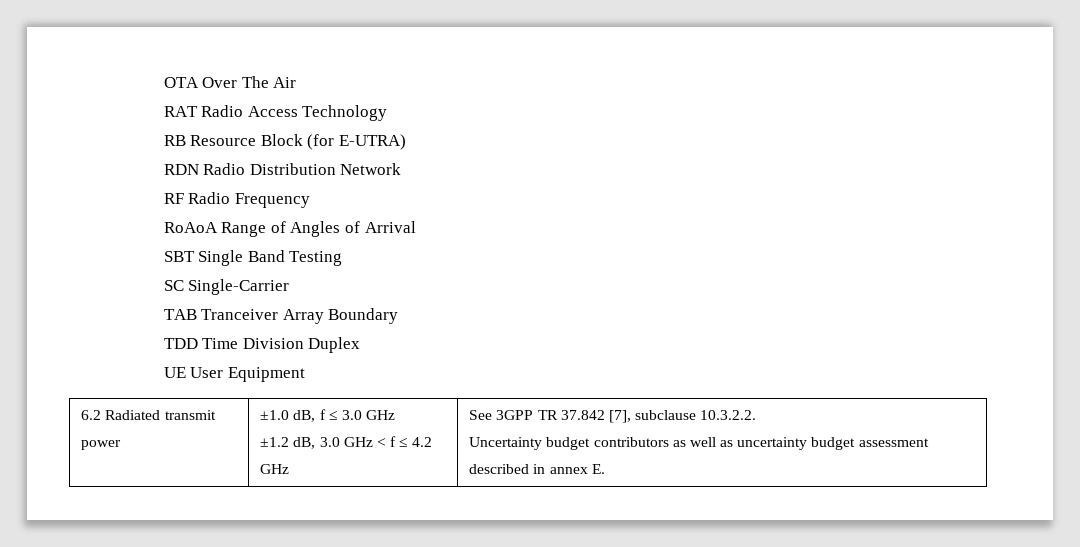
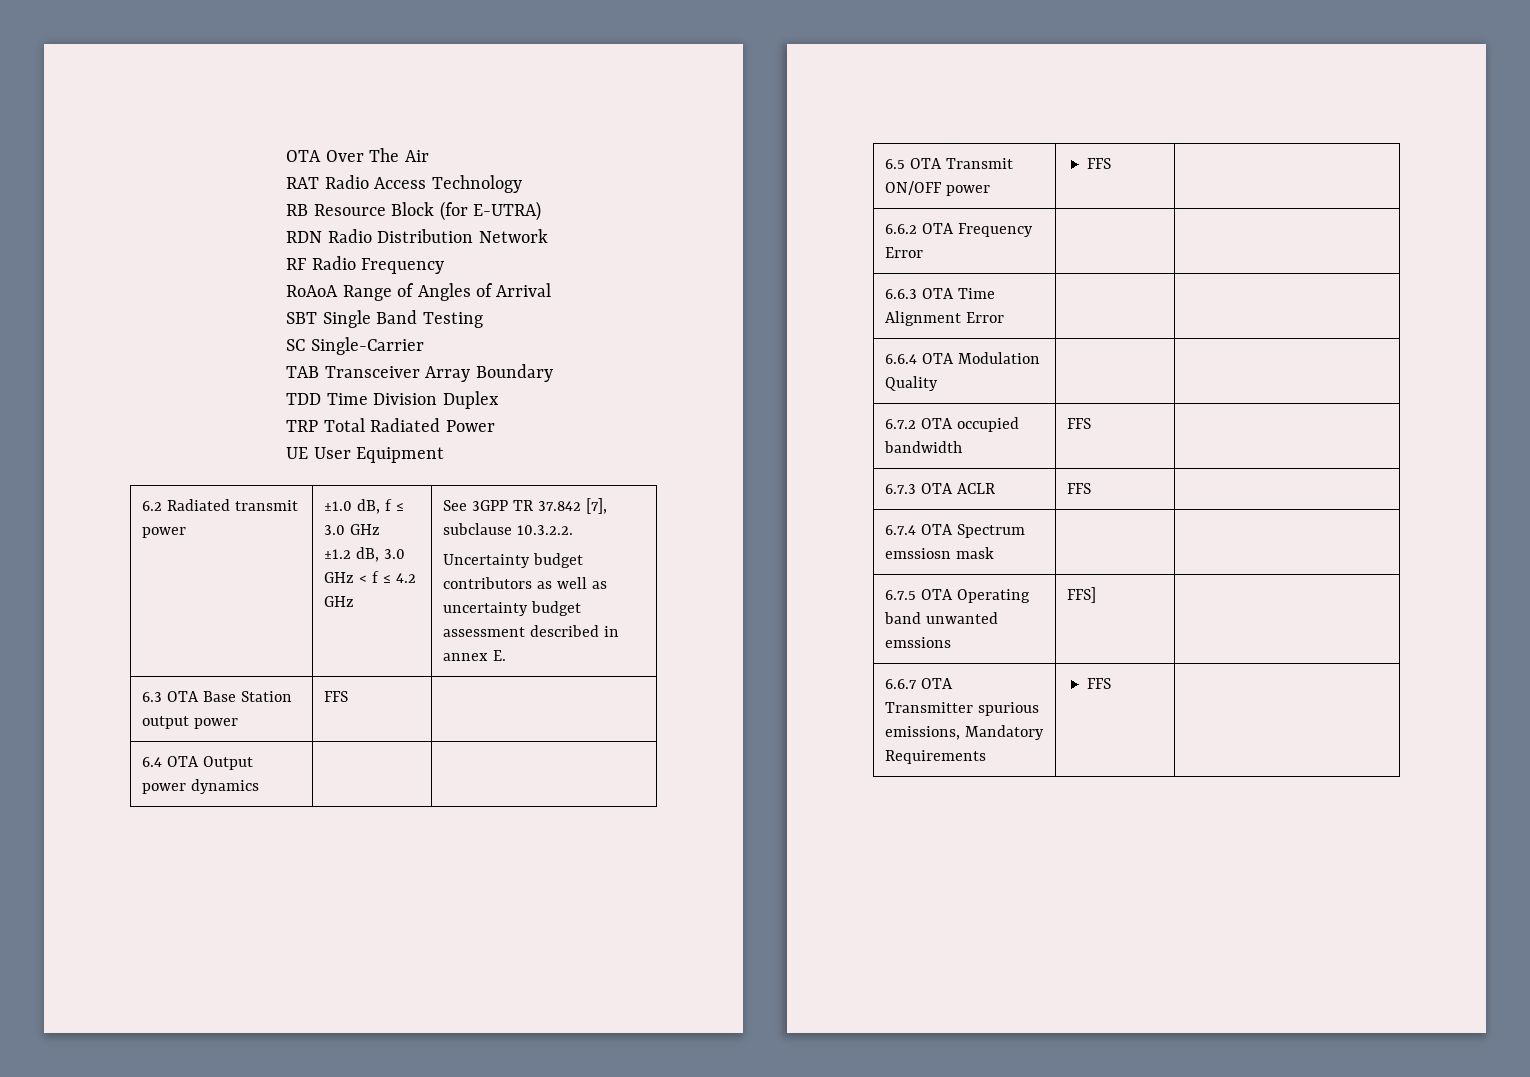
- TAB Tranceiver Array Boundary
+ TAB Transceiver Array Boundary
+ TRP Total Radiated Power
+ 6.3 OTA Base Station output power | FFS |
+ 6.4 OTA Output power dynamics | |
+ 6.5 OTA Transmit ON/OFF power | FFS |
+ 6.6.2 OTA Frequency Error | |
+ 6.6.3 OTA Time Alignment Error | |
+ 6.6.4 OTA Modulation Quality | |
+ 6.7.2 OTA occupied bandwidth | FFS |
+ 6.7.3 OTA ACLR | FFS |
+ 6.7.4 OTA Spectrum emssiosn mask | |
+ 6.7.5 OTA Operating band unwanted emssions | FFS] |
+ 6.6.7 OTA Transmitter spurious emissions, Mandatory Requirements | FFS |

